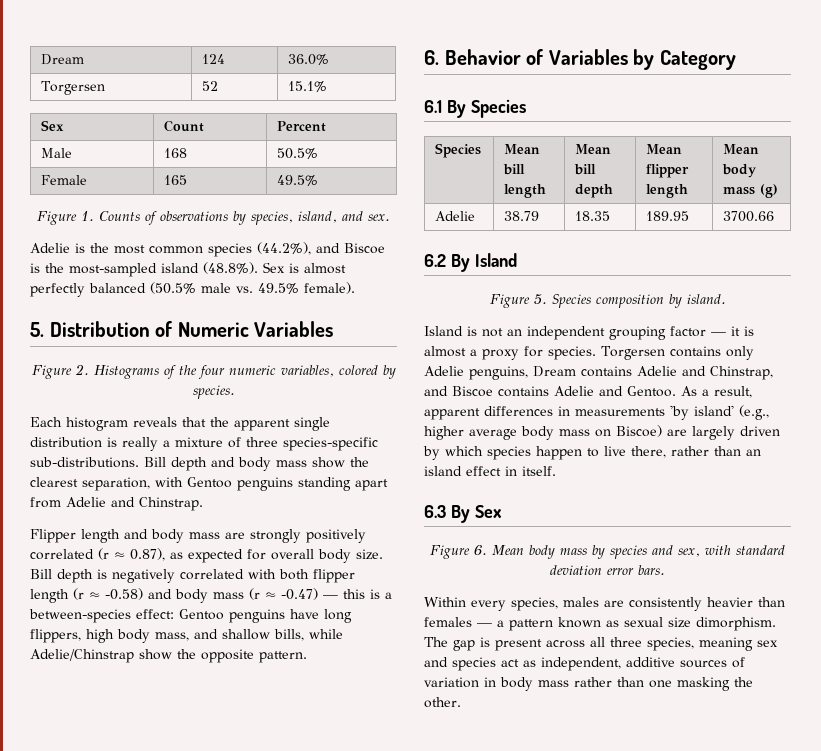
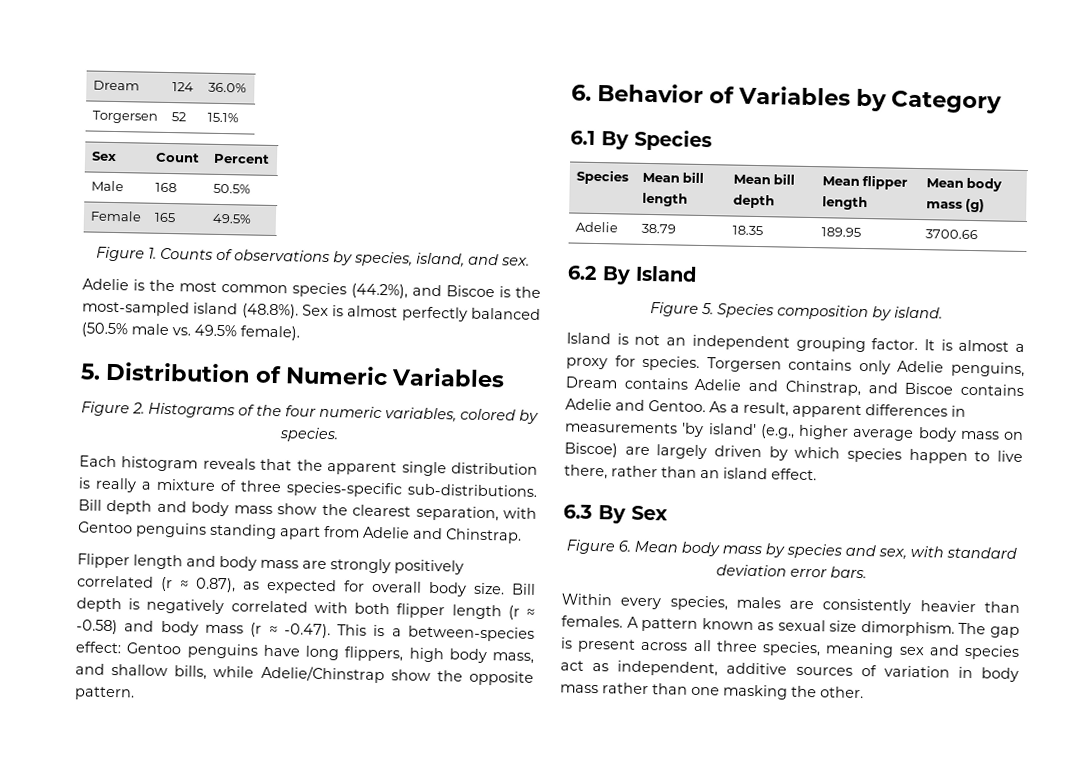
- Bill depth is negatively correlated with both flipper length (r ≈ -0.58) and body mass (r ≈ -0.47) — this is a between-species effect: Gentoo penguins have long flippers, high body mass, and shallow bills, while Adelie/Chinstrap show the opposite pattern.
+ Bill depth is negatively correlated with both flipper length (r ≈ -0.58) and body mass (r ≈ -0.47). This is a between-species effect: Gentoo penguins have long flippers, high body mass, and shallow bills, while Adelie/Chinstrap show the opposite pattern.
- Island is not an independent grouping factor — it is almost a proxy for species.
+ Island is not an independent grouping factor. It is almost a proxy for species.
- As a result, apparent differences in measurements 'by island' (e.g., higher average body mass on Biscoe) are largely driven by which species happen to live there, rather than an island effect in itself.
+ As a result, apparent differences in measurements 'by island' (e.g., higher average body mass on Biscoe) are largely driven by which species happen to live there, rather than an island effect.
- Within every species, males are consistently heavier than females — a pattern known as sexual size dimorphism.
+ Within every species, males are consistently heavier than females. A pattern known as sexual size dimorphism.

